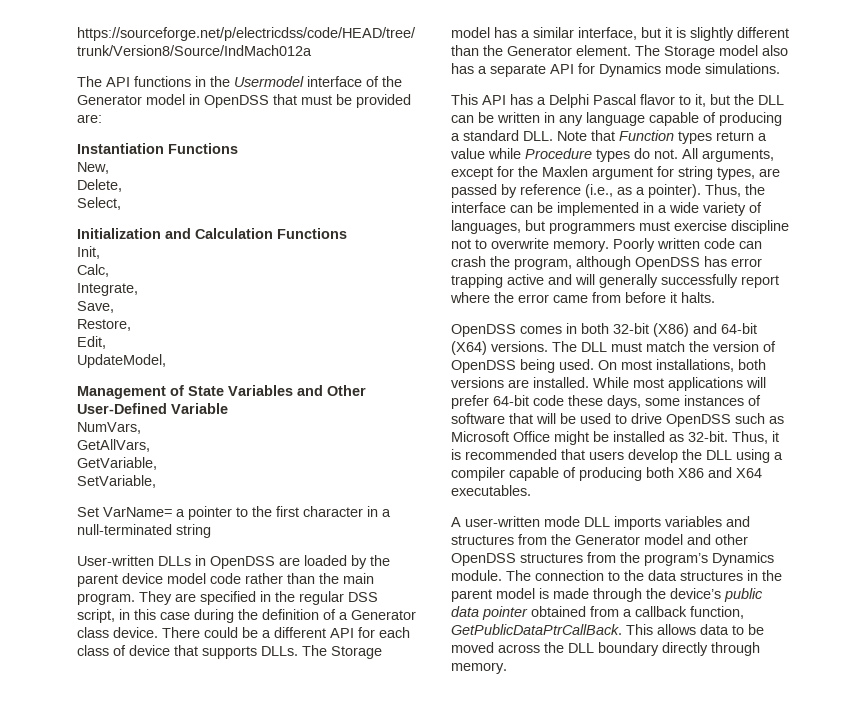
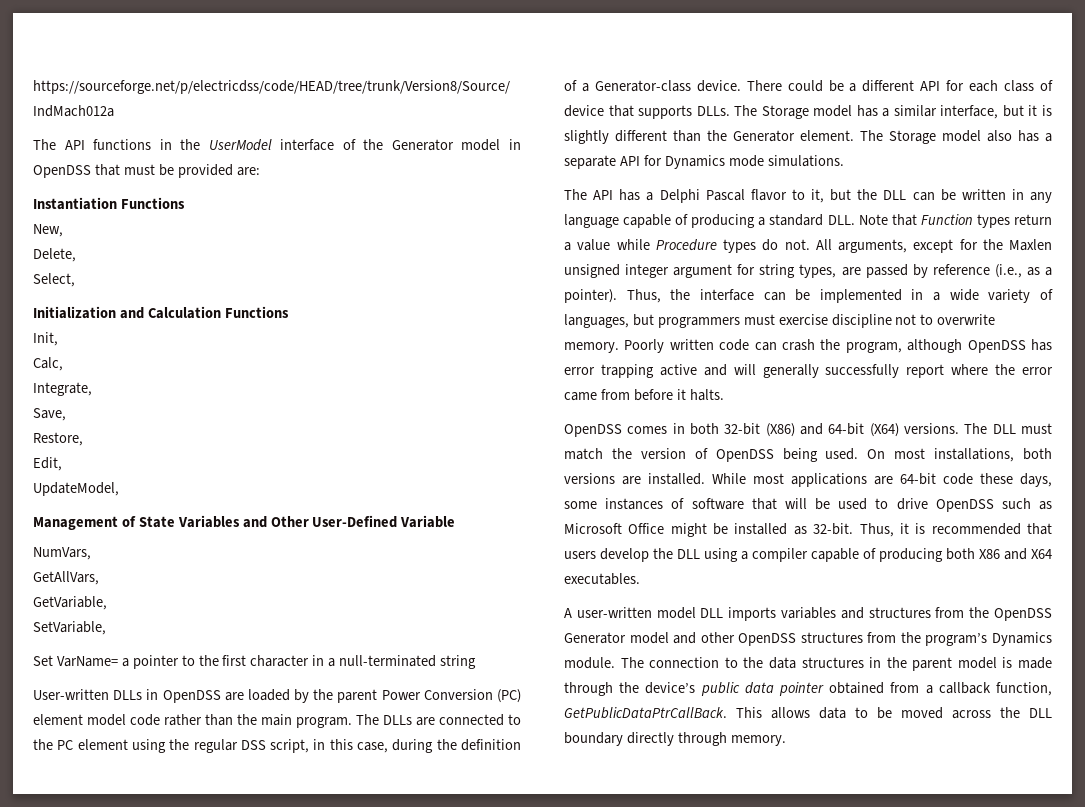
- The API functions in the Usermodel interface of the Generator model in OpenDSS that must be provided are:
+ The API functions in the UserModel interface of the Generator model in OpenDSS that must be provided are:
- User-written DLLs in OpenDSS are loaded by the parent device model code rather than the main program.
+ User-written DLLs in OpenDSS are loaded by the parent Power Conversion (PC) element model code rather than the main program.
- They are specified in the regular DSS script, in this case during the definition of a Generator class device.
+ The DLLs are connected to the PC element using the regular DSS script, in this case, during the definition of a Generator-class device.
- This API has a Delphi Pascal flavor to it, but the DLL can be written in any language capable of producing a standard DLL. Note that Function types return a value while Procedure types do not.
+ The API has a Delphi Pascal flavor to it, but the DLL can be written in any language capable of producing a standard DLL. Note that Function types return a value while Procedure types do not.
- All arguments, except for the Maxlen argument for string types, are passed by reference (i.e., as a pointer).
+ All arguments, except for the Maxlen unsigned integer argument for string types, are passed by reference (i.e., as a pointer).
- While most applications will prefer 64-bit code these days, some instances of software that will be used to drive OpenDSS such as Microsoft Office might be installed as 32-bit.
+ While most applications are 64-bit code these days, some instances of software that will be used to drive OpenDSS such as Microsoft Office might be installed as 32-bit.
- A user-written mode DLL imports variables and structures from the Generator model and other OpenDSS structures from the program’s Dynamics module.
+ A user-written model DLL imports variables and structures from the OpenDSS Generator model and other OpenDSS structures from the program’s Dynamics module.

